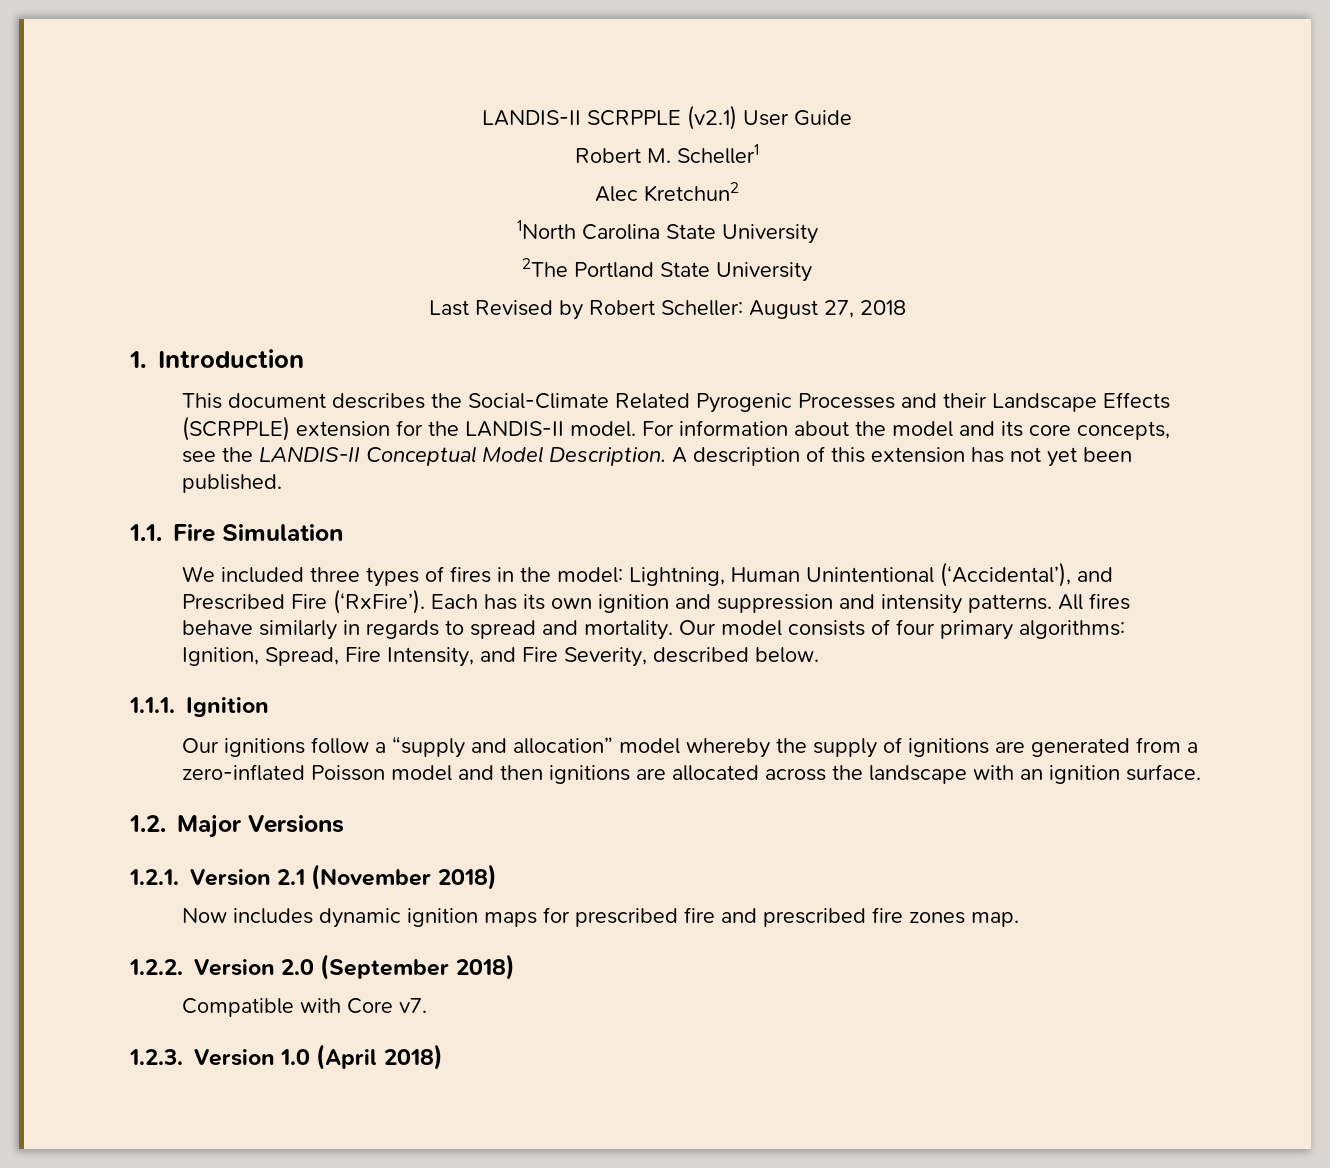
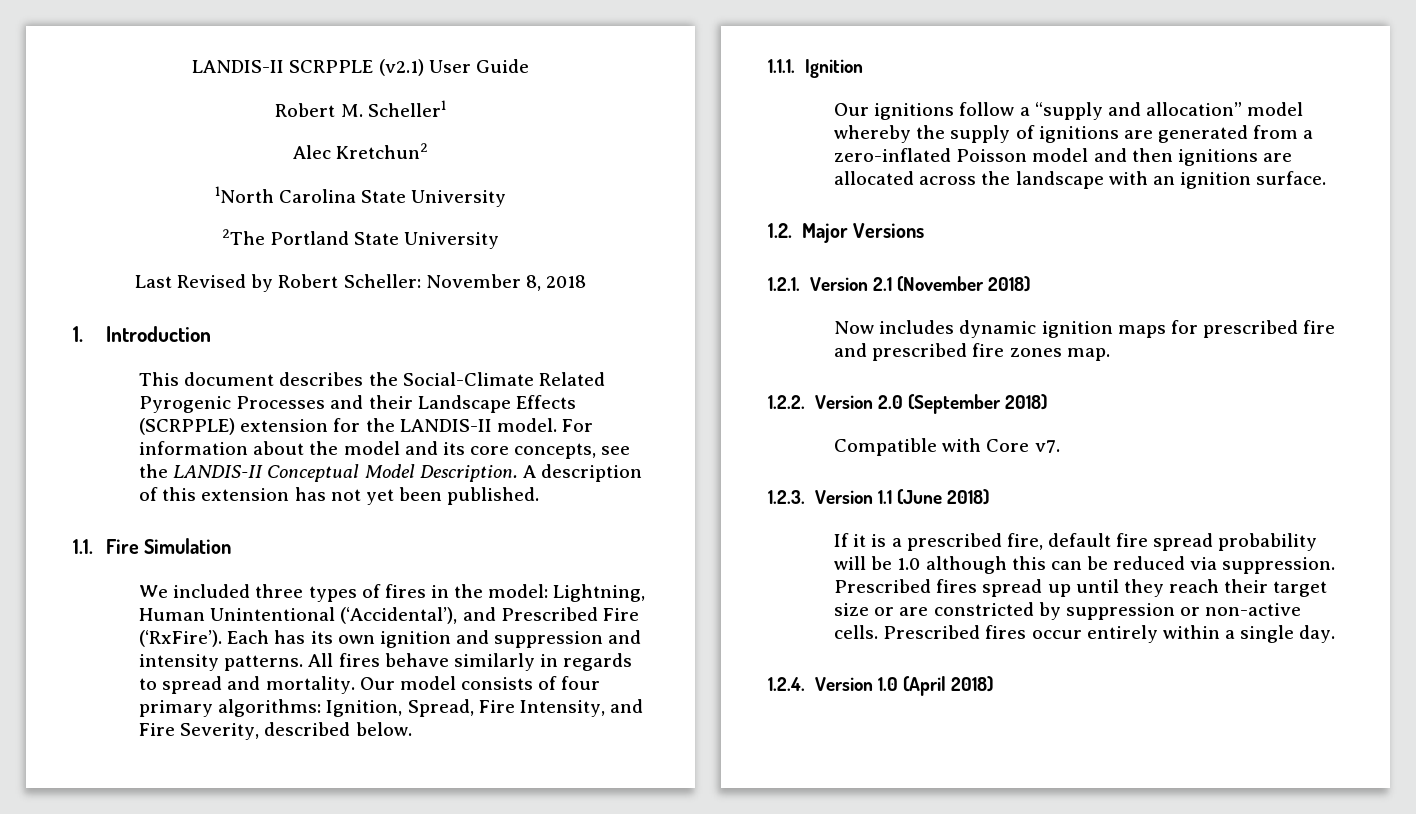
- Last Revised by Robert Scheller: August 27, 2018
+ Last Revised by Robert Scheller: November 8, 2018
- 1.2.3. Version 1.0 (April 2018)
+ 1.2.3. Version 1.1 (June 2018)
+ If it is a prescribed fire, default fire spread probability will be 1.0 although this can be reduced via suppression. Prescribed fires spread up until they reach their target size or are constricted by suppression or non-active cells. Prescribed fires occur entirely within a single day.
+ 1.2.4. Version 1.0 (April 2018)

